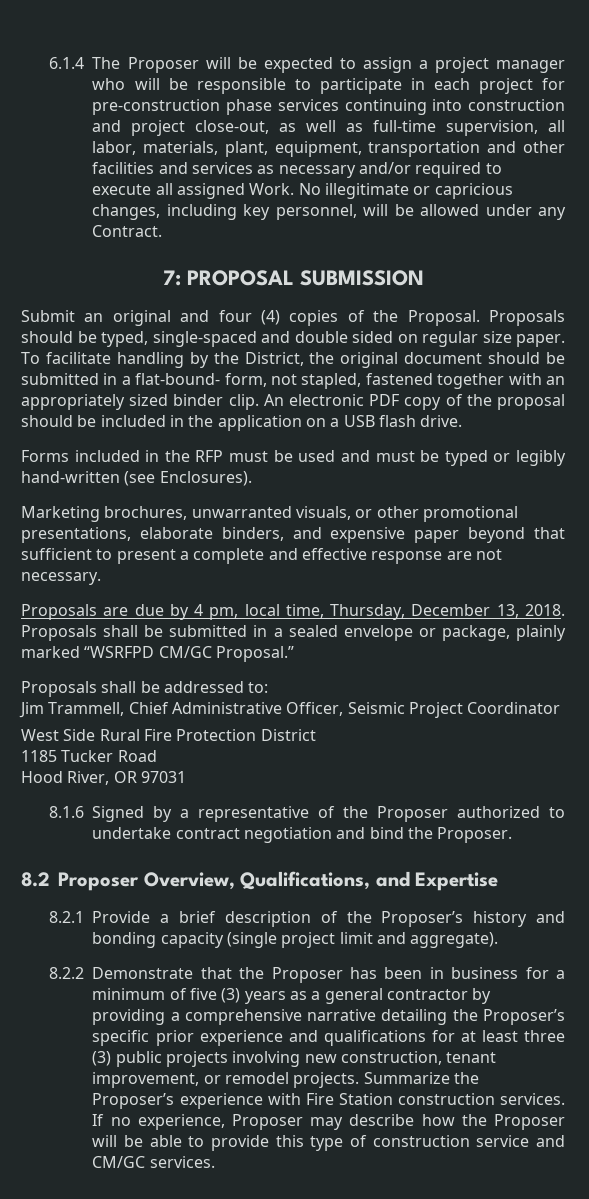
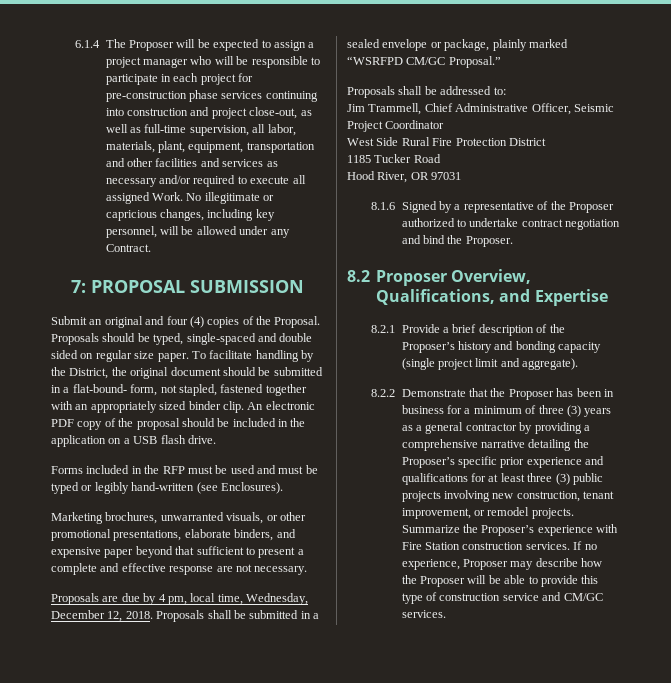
- Proposals are due by 4 pm, local time, Thursday, December 13, 2018.
+ Proposals are due by 4 pm, local time, Wednesday, December 12, 2018.
- 8.2.2 Demonstrate that the Proposer has been in business for a minimum of five (3) years as a general contractor by providing a comprehensive narrative detailing the Proposer’s specific prior experience and qualifications for at least three (3) public projects involving new construction, tenant improvement, or remodel projects.
+ 8.2.2 Demonstrate that the Proposer has been in business for a minimum of three (3) years as a general contractor by providing a comprehensive narrative detailing the Proposer’s specific prior experience and qualifications for at least three (3) public projects involving new construction, tenant improvement, or remodel projects.

